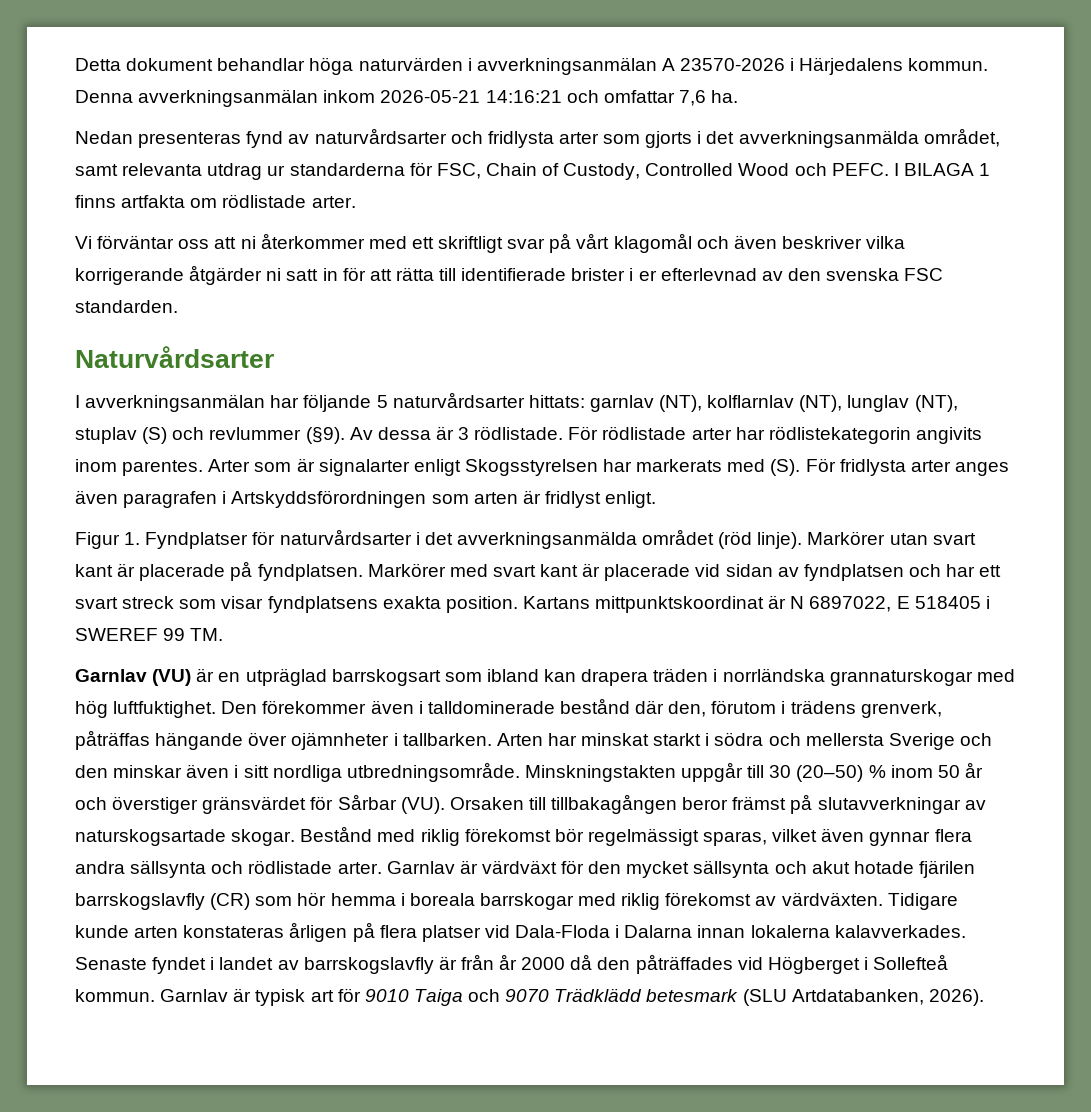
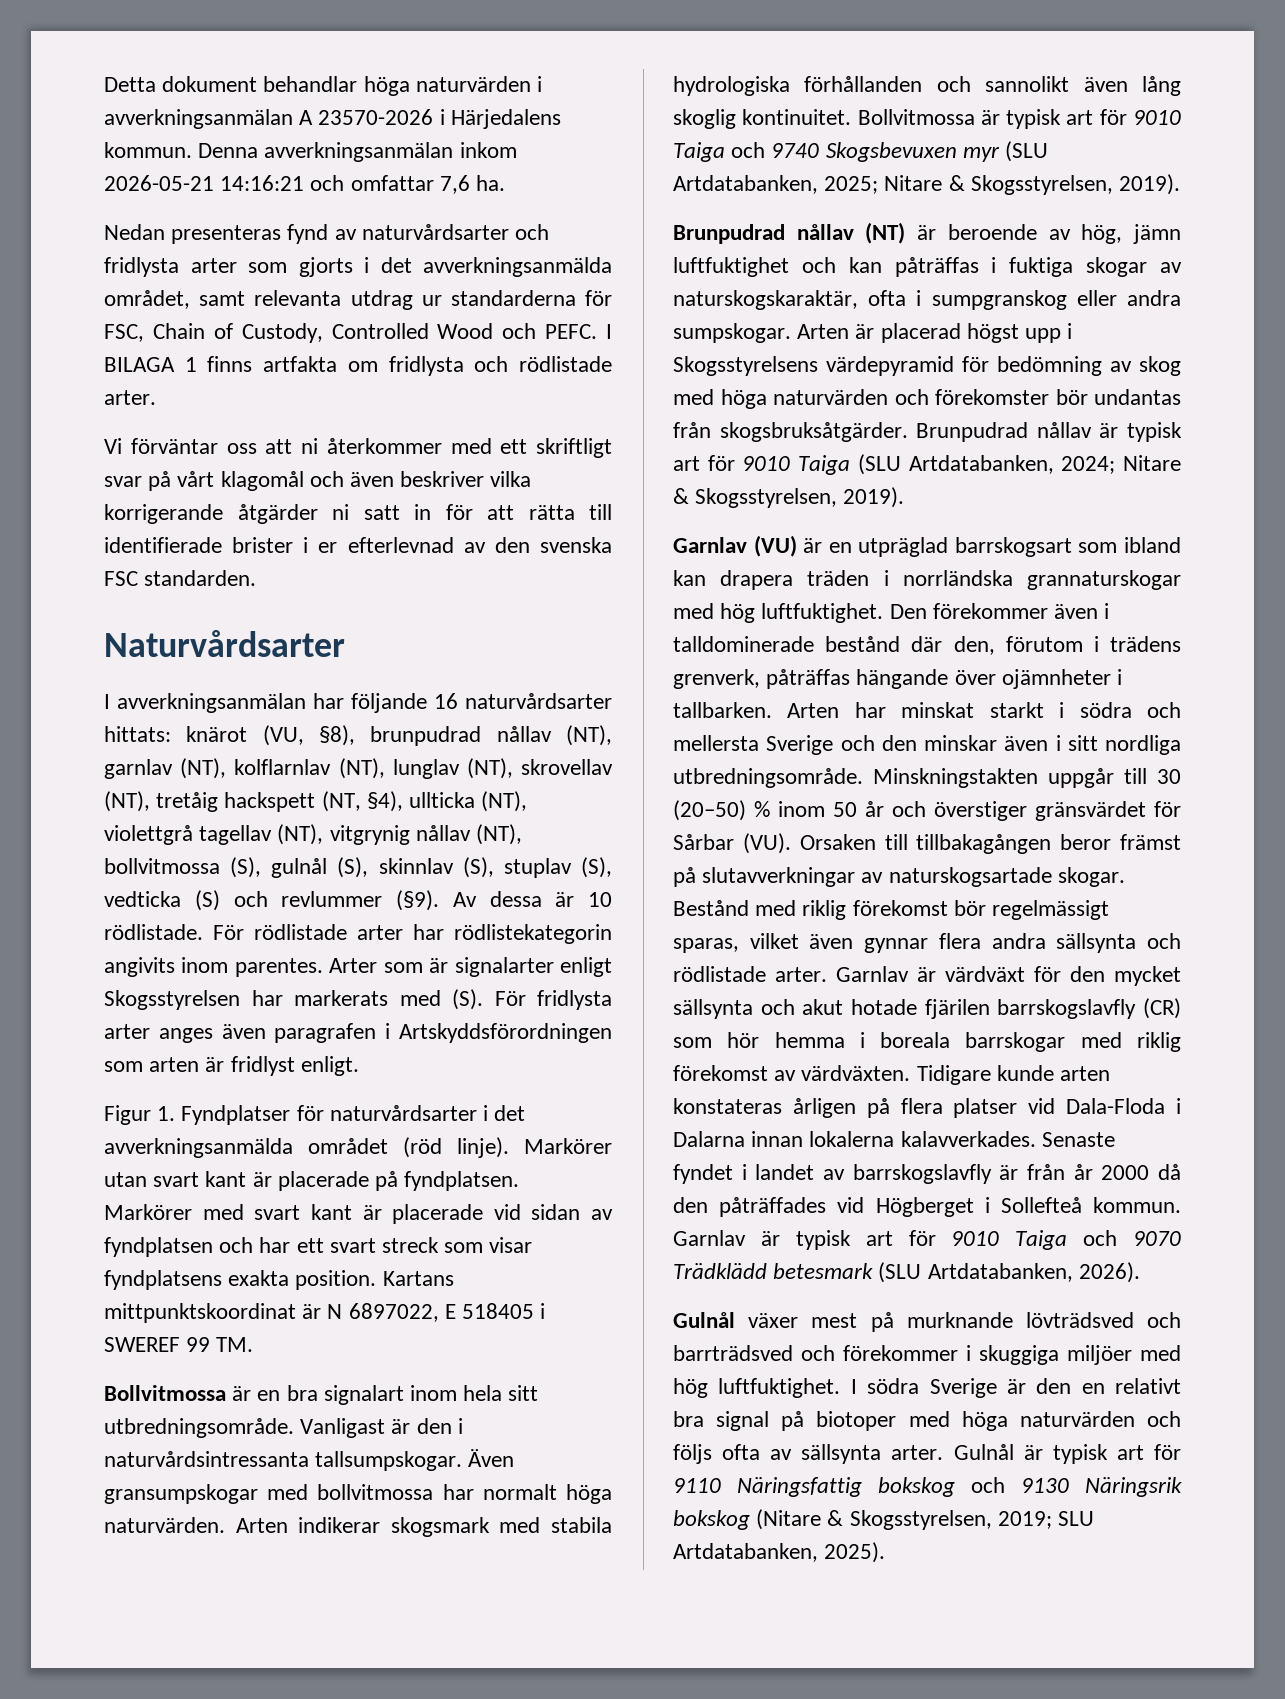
- I BILAGA 1 finns artfakta om rödlistade arter.
+ I BILAGA 1 finns artfakta om fridlysta och rödlistade arter.
- I avverkningsanmälan har följande 5 naturvårdsarter hittats: garnlav (NT), kolflarnlav (NT), lunglav (NT), stuplav (S) och revlummer (§9).
+ I avverkningsanmälan har följande 16 naturvårdsarter hittats: knärot (VU, §8), brunpudrad nållav (NT), garnlav (NT), kolflarnlav (NT), lunglav (NT), skrovellav (NT), tretåig hackspett (NT, §4), ullticka (NT), violettgrå tagellav (NT), vitgrynig nållav (NT), bollvitmossa (S), gulnål (S), skinnlav (S), stuplav (S), vedticka (S) och revlummer (§9).
- Av dessa är 3 rödlistade.
+ Av dessa är 10 rödlistade.
+ Bollvitmossa är en bra signalart inom hela sitt utbredningsområde. Vanligast är den i naturvårdsintressanta tallsumpskogar. Även gransumpskogar med bollvitmossa har normalt höga naturvärden. Arten indikerar skogsmark med stabila hydrologiska förhållanden och sannolikt även lång skoglig kontinuitet. Bollvitmossa är typisk art för 9010 Taiga och 9740 Skogsbevuxen myr (SLU Artdatabanken, 2025; Nitare & Skogsstyrelsen, 2019).
+ Brunpudrad nållav (NT) är beroende av hög, jämn luftfuktighet och kan påträffas i fuktiga skogar av naturskogskaraktär, ofta i sumpgranskog eller andra sumpskogar. Arten är placerad högst upp i Skogsstyrelsens värdepyramid för bedömning av skog med höga naturvärden och förekomster bör undantas från skogsbruksåtgärder. Brunpudrad nållav är typisk art för 9010 Taiga (SLU Artdatabanken, 2024; Nitare & Skogsstyrelsen, 2019).
+ Gulnål växer mest på murknande lövträdsved och barrträdsved och förekommer i skuggiga miljöer med hög luftfuktighet. I södra Sverige är den en relativt bra signal på biotoper med höga naturvärden och följs ofta av sällsynta arter. Gulnål är typisk art för 9110 Näringsfattig bokskog och 9130 Näringsrik bokskog (Nitare & Skogsstyrelsen, 2019; SLU Artdatabanken, 2025).

